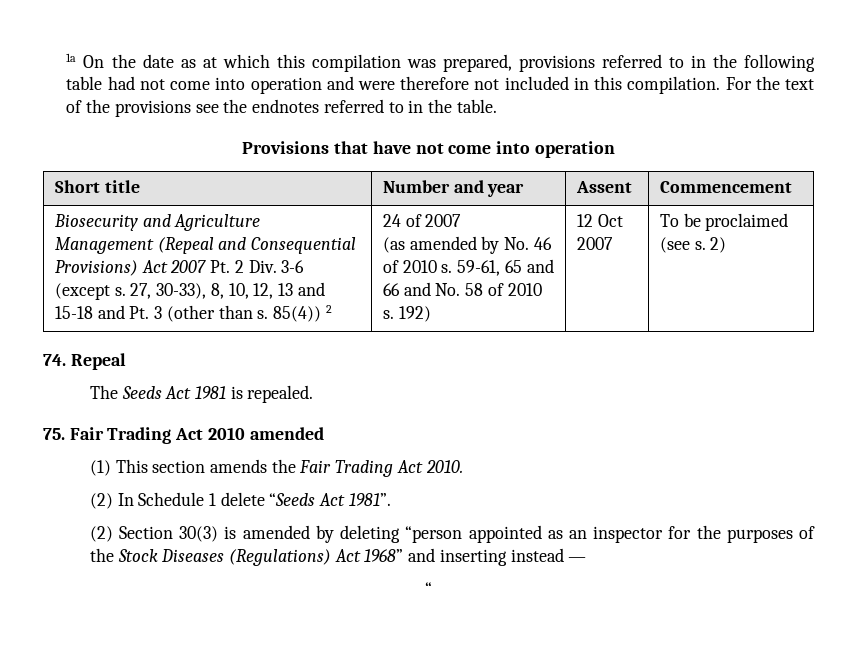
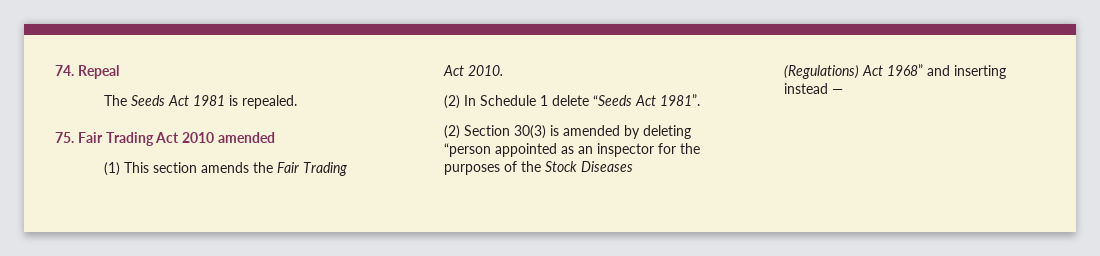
- 1a On the date as at which this compilation was prepared, provisions referred to in the following table had not come into operation and were therefore not included in this compilation. For the text of the provisions see the endnotes referred to in the table.
- Provisions that have not come into operation
- Short title | Number and year | Assent | Commencement
- Biosecurity and Agriculture Management (Repeal and Consequential Provisions) Act 2007 Pt. 2 Div. 3-6 (except s. 27, 30-33), 8, 10, 12, 13 and 15-18 and Pt. 3 (other than s. 85(4)) 2 | 24 of 2007
- (as amended by No. 46 of 2010 s. 59-61, 65 and 66 and No. 58 of 2010 s. 192) | 12 Oct 2007 | To be proclaimed (see s. 2)
- “

